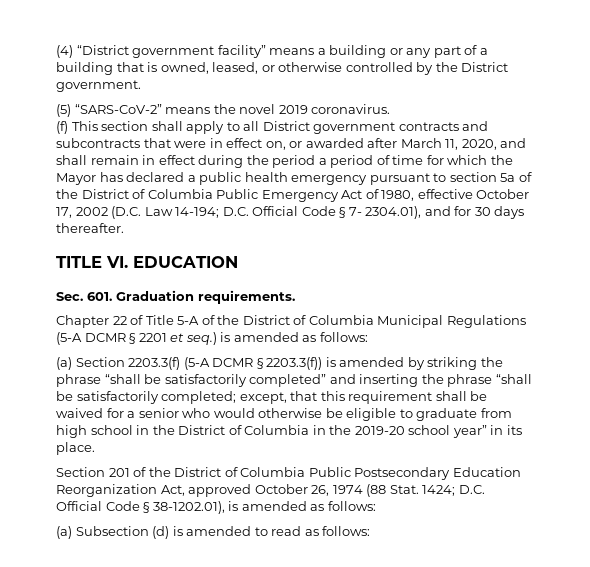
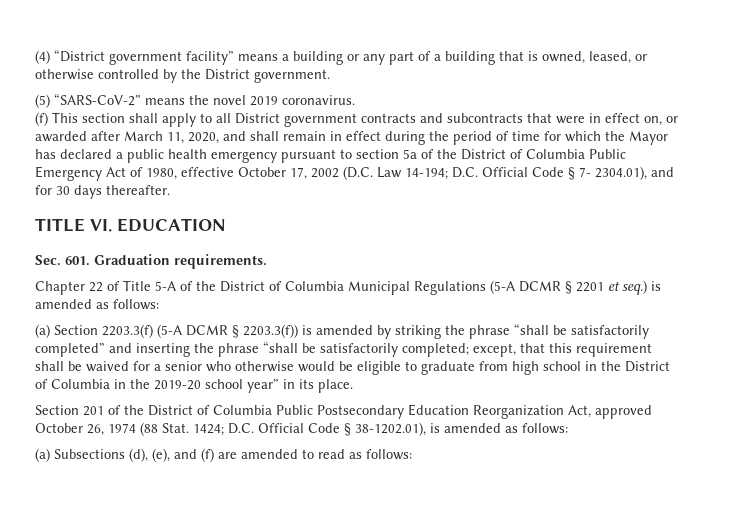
- (f) This section shall apply to all District government contracts and subcontracts that were in effect on, or awarded after March 11, 2020, and shall remain in effect during the period a period of time for which the Mayor has declared a public health emergency pursuant to section 5a of the District of Columbia Public Emergency Act of 1980, effective October 17, 2002 (D.C. Law 14-194;
+ (f) This section shall apply to all District government contracts and subcontracts that were in effect on, or awarded after March 11, 2020, and shall remain in effect during the period of time for which the Mayor has declared a public health emergency pursuant to section 5a of the District of Columbia Public Emergency Act of 1980, effective October 17, 2002 (D.C. Law 14-194;
- (a) Section 2203.3(f) (5-A DCMR § 2203.3(f)) is amended by striking the phrase “shall be satisfactorily completed” and inserting the phrase “shall be satisfactorily completed; except, that this requirement shall be waived for a senior who would otherwise be eligible to graduate from high school in the District of Columbia in the 2019-20 school year” in its place.
+ (a) Section 2203.3(f) (5-A DCMR § 2203.3(f)) is amended by striking the phrase “shall be satisfactorily completed” and inserting the phrase “shall be satisfactorily completed; except, that this requirement shall be waived for a senior who otherwise would be eligible to graduate from high school in the District of Columbia in the 2019-20 school year” in its place.
- (a) Subsection (d) is amended to read as follows:
+ (a) Subsections (d), (e), and (f) are amended to read as follows:

